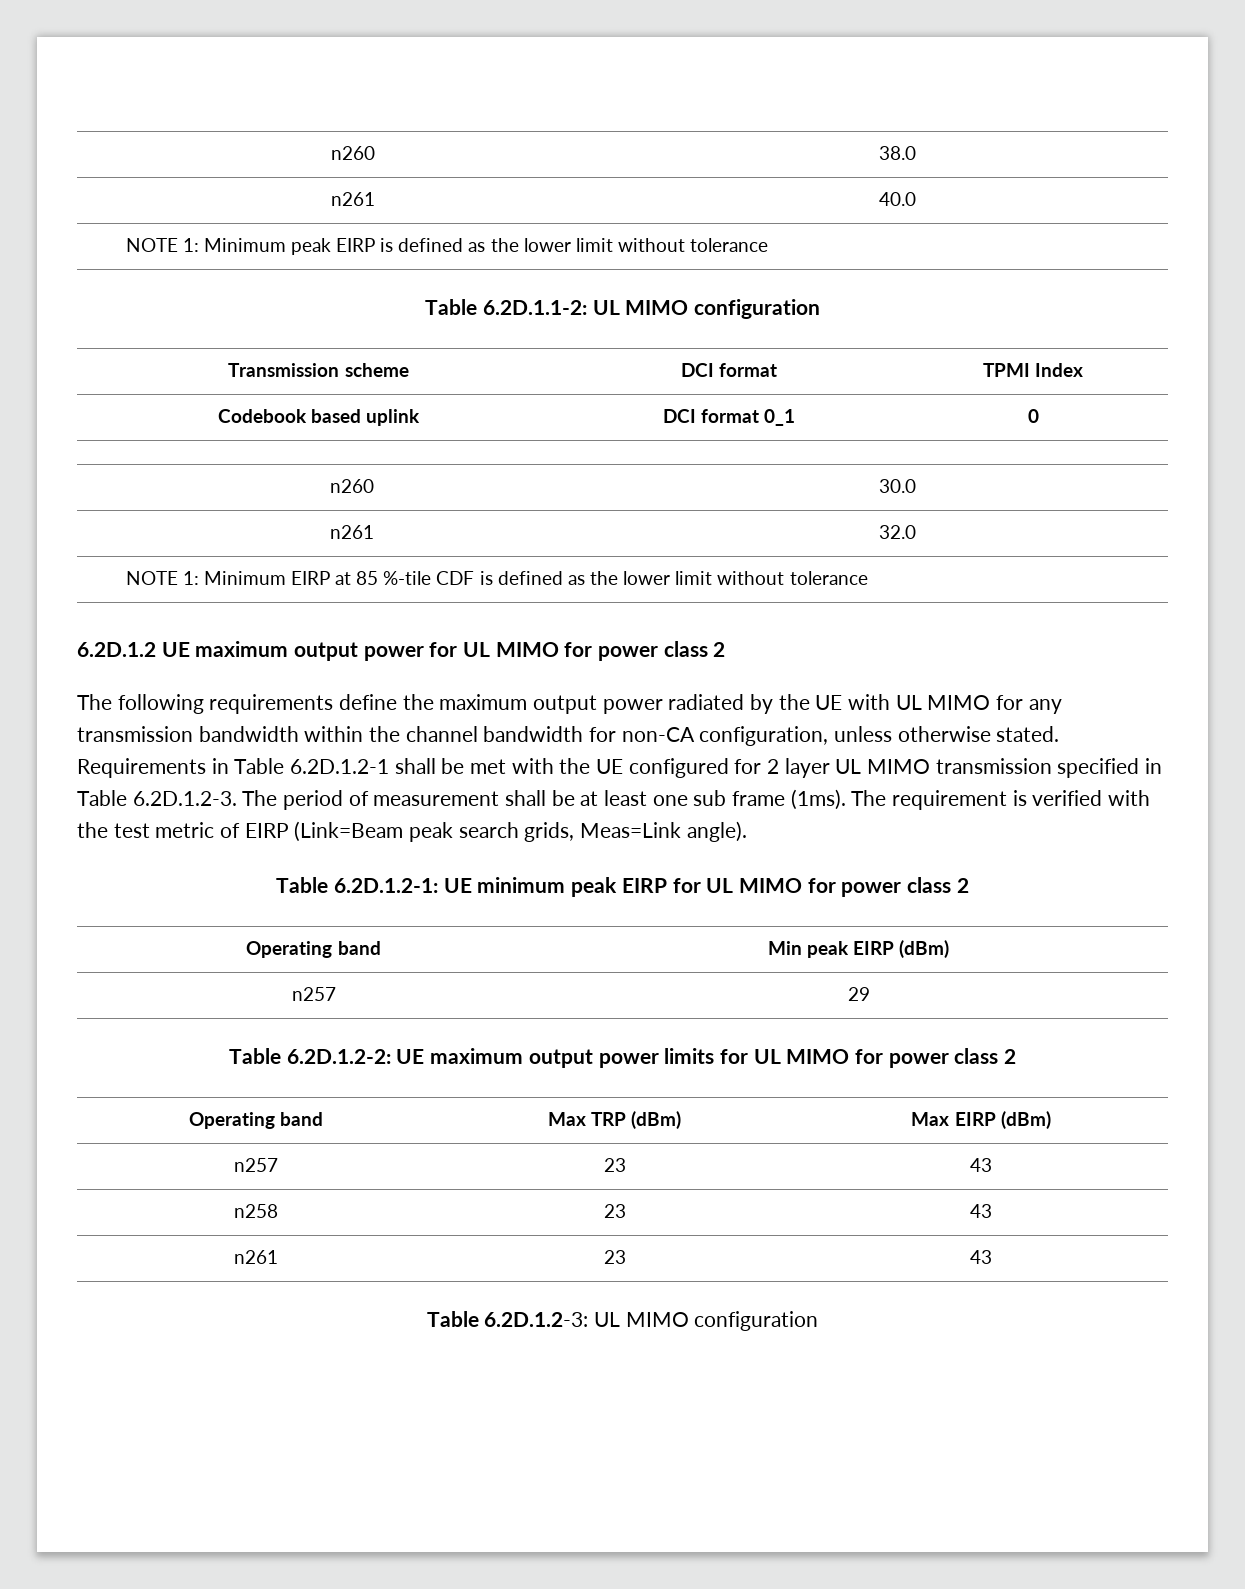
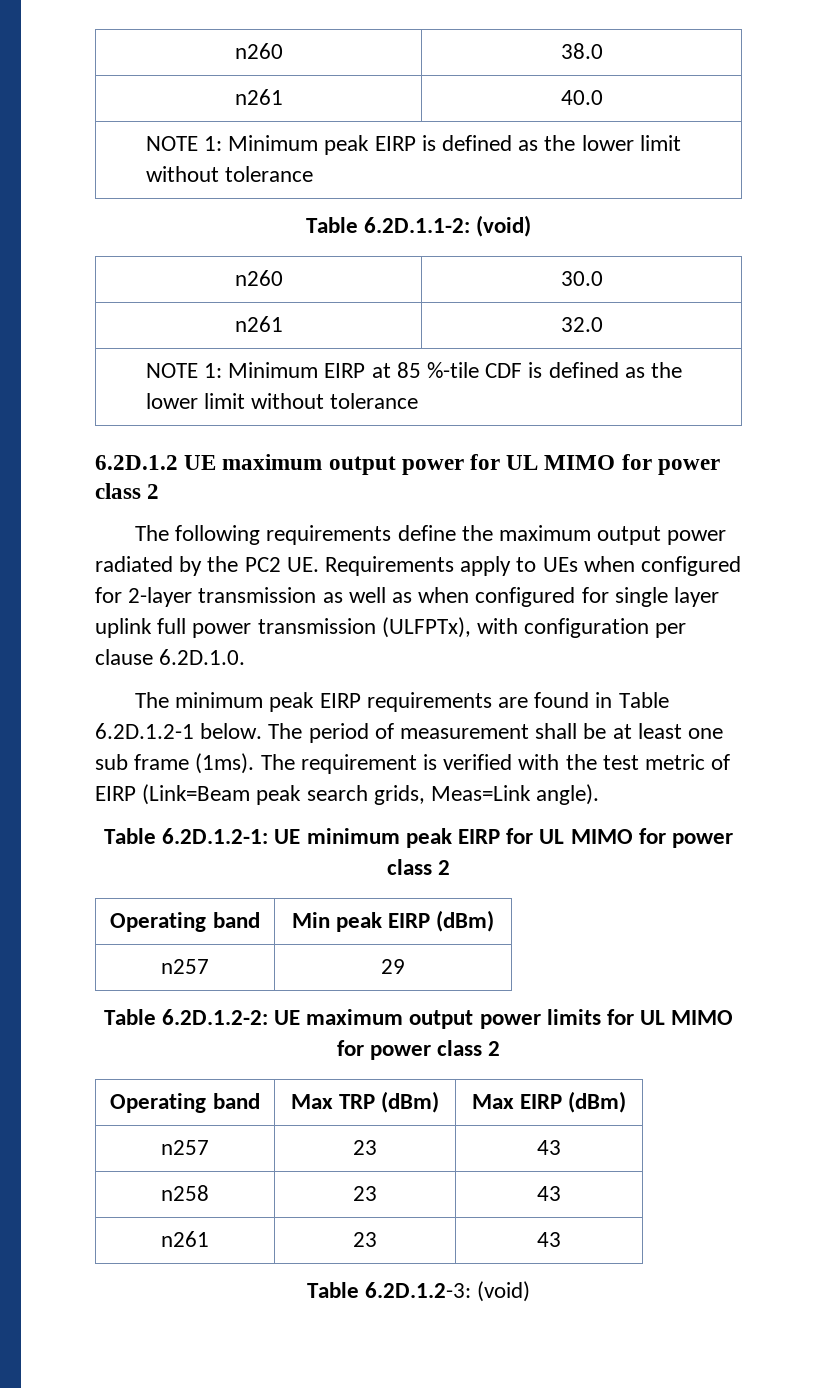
- Table 6.2D.1.1-2: UL MIMO configuration
- Transmission scheme | DCI format | TPMI Index
- Codebook based uplink | DCI format 0_1 | 0
+ Table 6.2D.1.1-2: (void)
- The following requirements define the maximum output power radiated by the UE with UL MIMO for any transmission bandwidth within the channel bandwidth for non-CA configuration, unless otherwise stated. Requirements in Table 6.2D.1.2-1 shall be met with the UE configured for 2 layer UL MIMO transmission specified in Table 6.2D.1.2-3. The period of measurement shall be at least one sub frame (1ms).
+ The following requirements define the maximum output power radiated by the PC2 UE. Requirements apply to UEs when configured for 2-layer transmission as well as when configured for single layer uplink full power transmission (ULFPTx), with configuration per clause 6.2D.1.0.
+ The minimum peak EIRP requirements are found in Table 6.2D.1.2-1 below. The period of measurement shall be at least one sub frame (1ms).
- Table 6.2D.1.2-3: UL MIMO configuration
+ Table 6.2D.1.2-3: (void)

